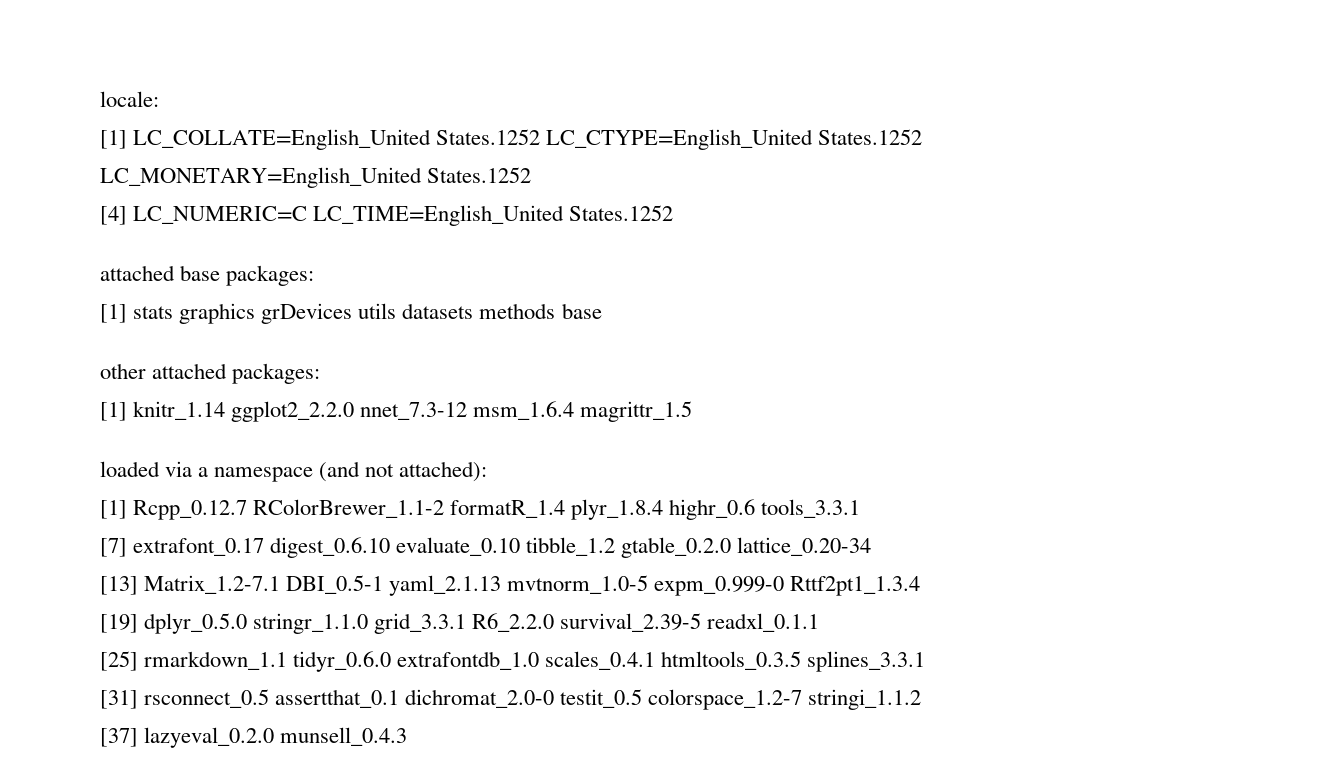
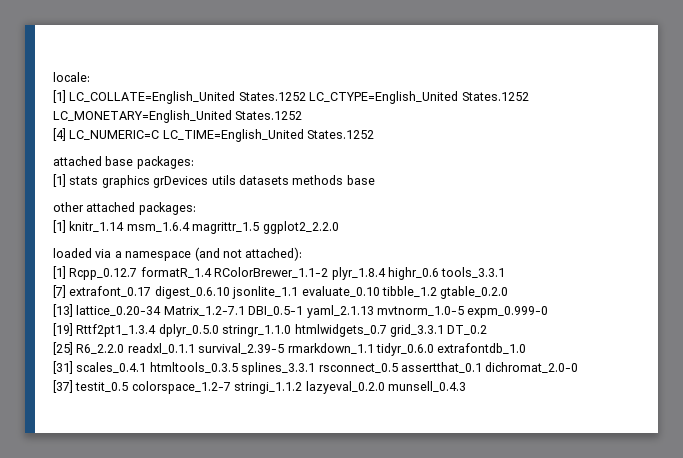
- [1] knitr_1.14 ggplot2_2.2.0 nnet_7.3-12 msm_1.6.4 magrittr_1.5
+ [1] knitr_1.14 msm_1.6.4 magrittr_1.5 ggplot2_2.2.0
- [1] Rcpp_0.12.7 RColorBrewer_1.1-2 formatR_1.4 plyr_1.8.4 highr_0.6 tools_3.3.1
+ [1] Rcpp_0.12.7 formatR_1.4 RColorBrewer_1.1-2 plyr_1.8.4 highr_0.6 tools_3.3.1
- [7] extrafont_0.17 digest_0.6.10 evaluate_0.10 tibble_1.2 gtable_0.2.0 lattice_0.20-34
+ [7] extrafont_0.17 digest_0.6.10 jsonlite_1.1 evaluate_0.10 tibble_1.2 gtable_0.2.0
- [13] Matrix_1.2-7.1 DBI_0.5-1 yaml_2.1.13 mvtnorm_1.0-5 expm_0.999-0 Rttf2pt1_1.3.4
+ [13] lattice_0.20-34 Matrix_1.2-7.1 DBI_0.5-1 yaml_2.1.13 mvtnorm_1.0-5 expm_0.999-0
- [19] dplyr_0.5.0 stringr_1.1.0 grid_3.3.1 R6_2.2.0 survival_2.39-5 readxl_0.1.1
- [25] rmarkdown_1.1 tidyr_0.6.0 extrafontdb_1.0 scales_0.4.1 htmltools_0.3.5 splines_3.3.1
- [31] rsconnect_0.5 assertthat_0.1 dichromat_2.0-0 testit_0.5 colorspace_1.2-7 stringi_1.1.2
- [37] lazyeval_0.2.0 munsell_0.4.3
+ [19] Rttf2pt1_1.3.4 dplyr_0.5.0 stringr_1.1.0 htmlwidgets_0.7 grid_3.3.1 DT_0.2
+ [25] R6_2.2.0 readxl_0.1.1 survival_2.39-5 rmarkdown_1.1 tidyr_0.6.0 extrafontdb_1.0
+ [31] scales_0.4.1 htmltools_0.3.5 splines_3.3.1 rsconnect_0.5 assertthat_0.1 dichromat_2.0-0
+ [37] testit_0.5 colorspace_1.2-7 stringi_1.1.2 lazyeval_0.2.0 munsell_0.4.3

